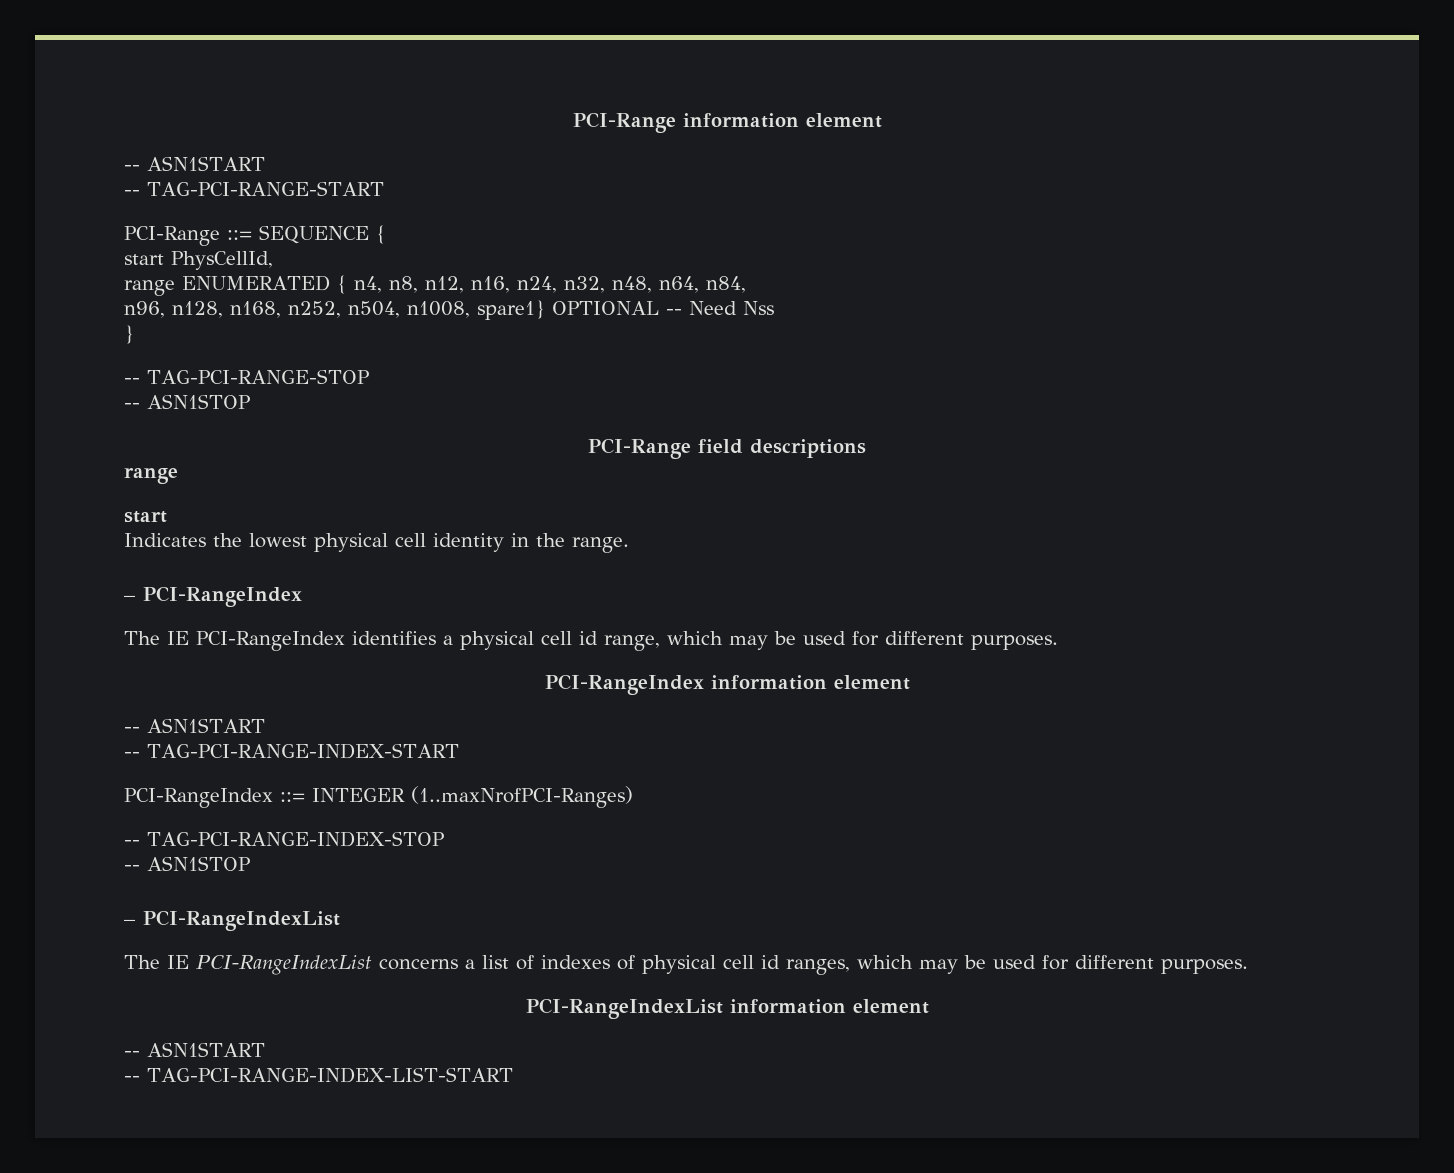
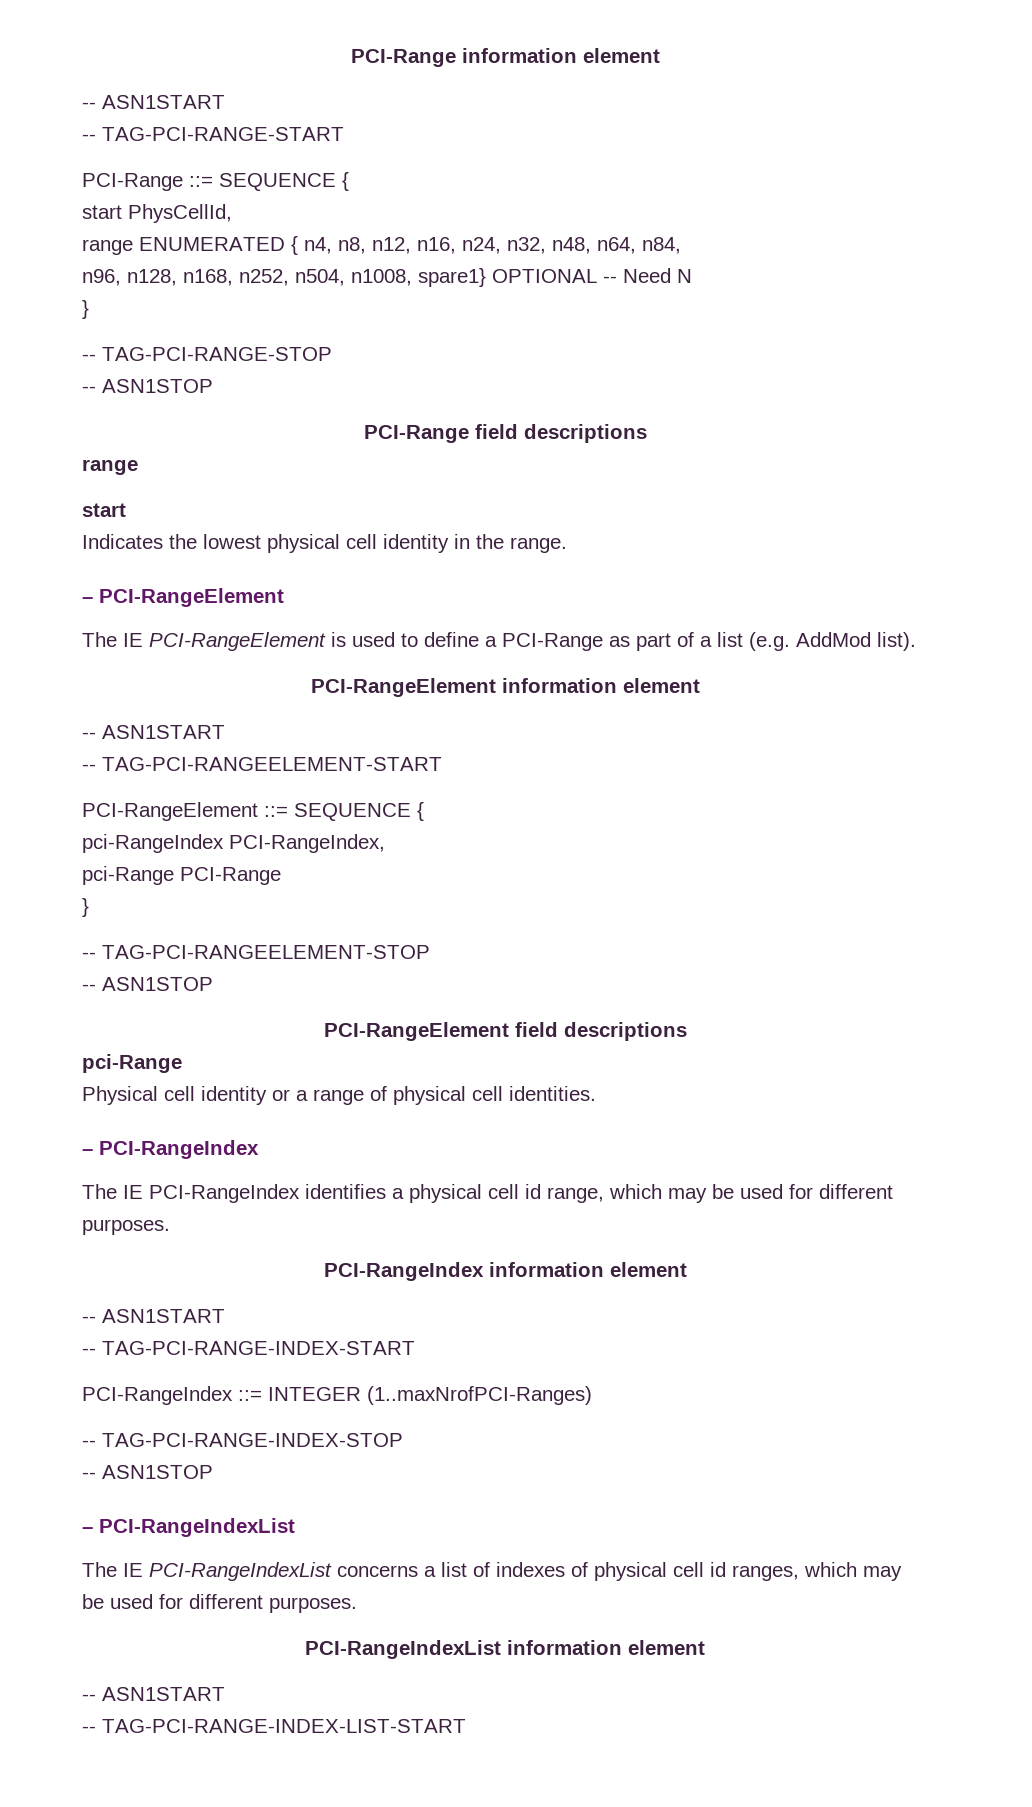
- n96, n128, n168, n252, n504, n1008, spare1} OPTIONAL -- Need Nss
+ n96, n128, n168, n252, n504, n1008, spare1} OPTIONAL -- Need N
+ – PCI-RangeElement
+ The IE PCI-RangeElement is used to define a PCI-Range as part of a list (e.g. AddMod list).
+ PCI-RangeElement information element
+ -- ASN1START
+ -- TAG-PCI-RANGEELEMENT-START
+ PCI-RangeElement ::= SEQUENCE {
+ pci-RangeIndex PCI-RangeIndex,
+ pci-Range PCI-Range
+ }
+ -- TAG-PCI-RANGEELEMENT-STOP
+ -- ASN1STOP
+ PCI-RangeElement field descriptions
+ pci-Range
+ Physical cell identity or a range of physical cell identities.

